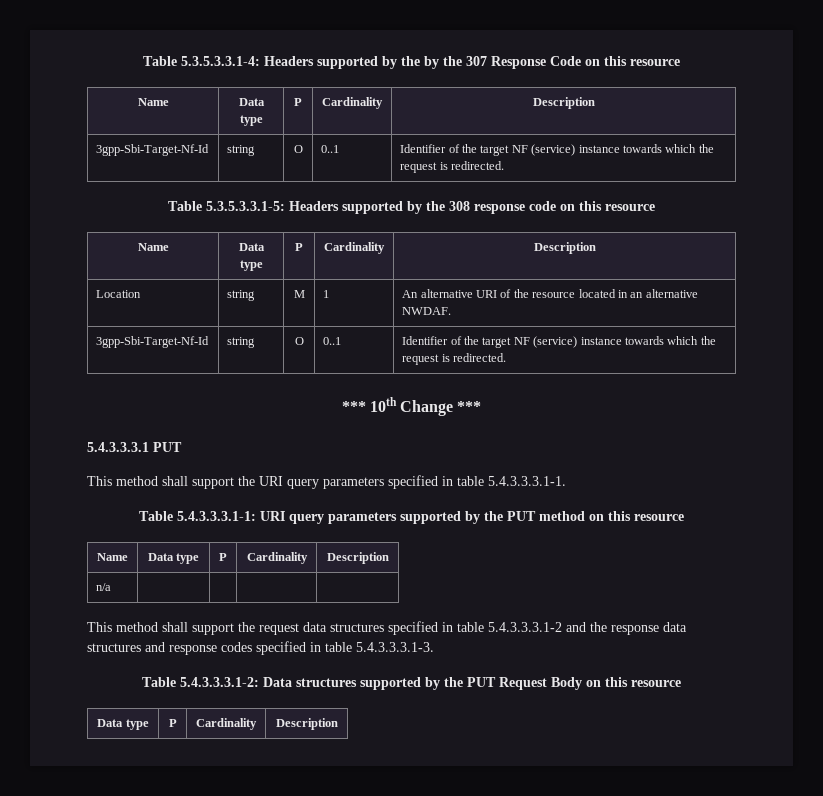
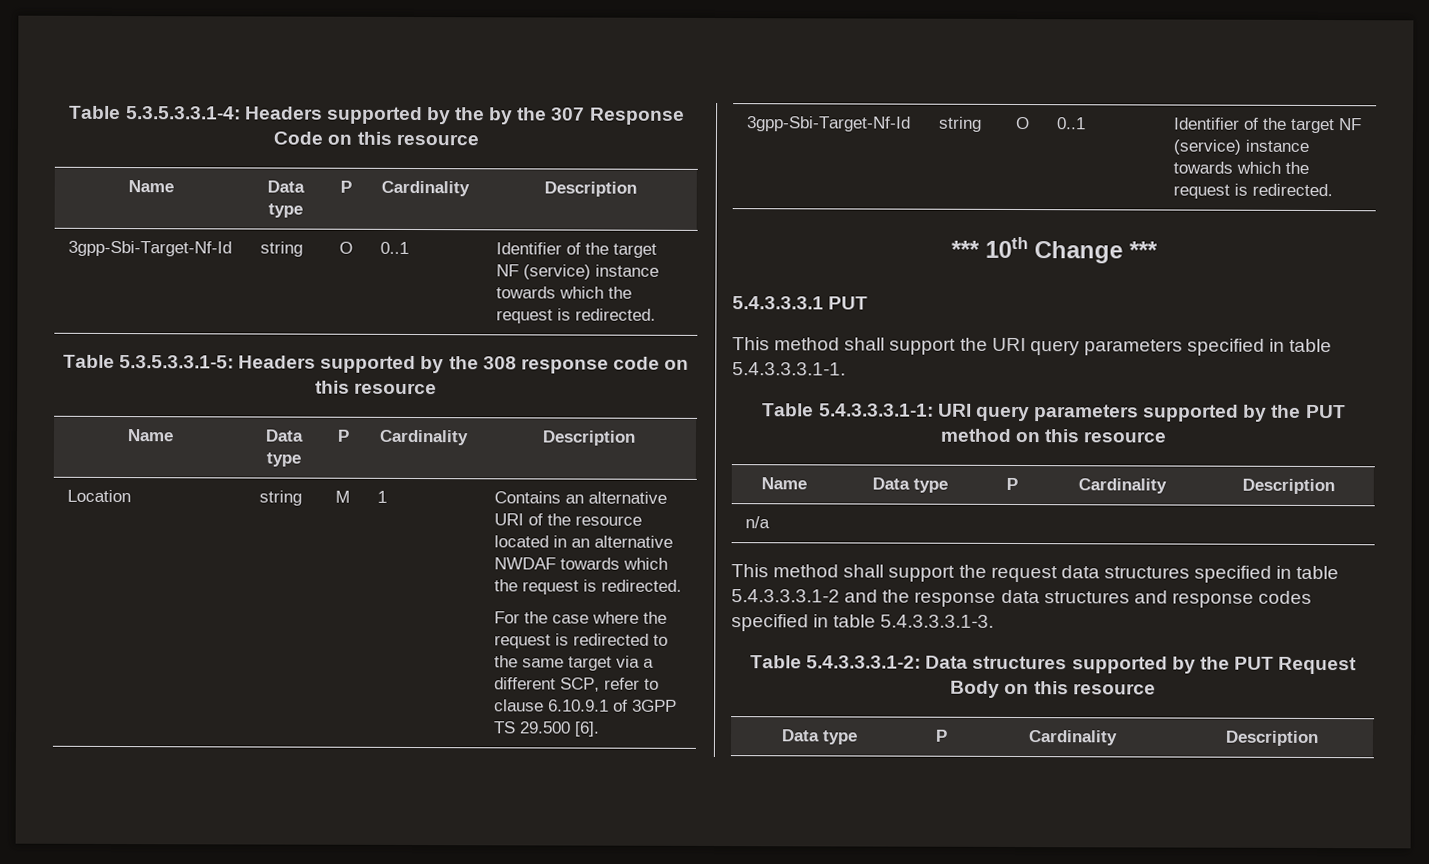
- An alternative URI of the resource located in an alternative NWDAF.
+ Contains an alternative URI of the resource located in an alternative NWDAF towards which the request is redirected.
+ For the case where the request is redirected to the same target via a different SCP, refer to clause 6.10.9.1 of 3GPP TS 29.500 [6].

